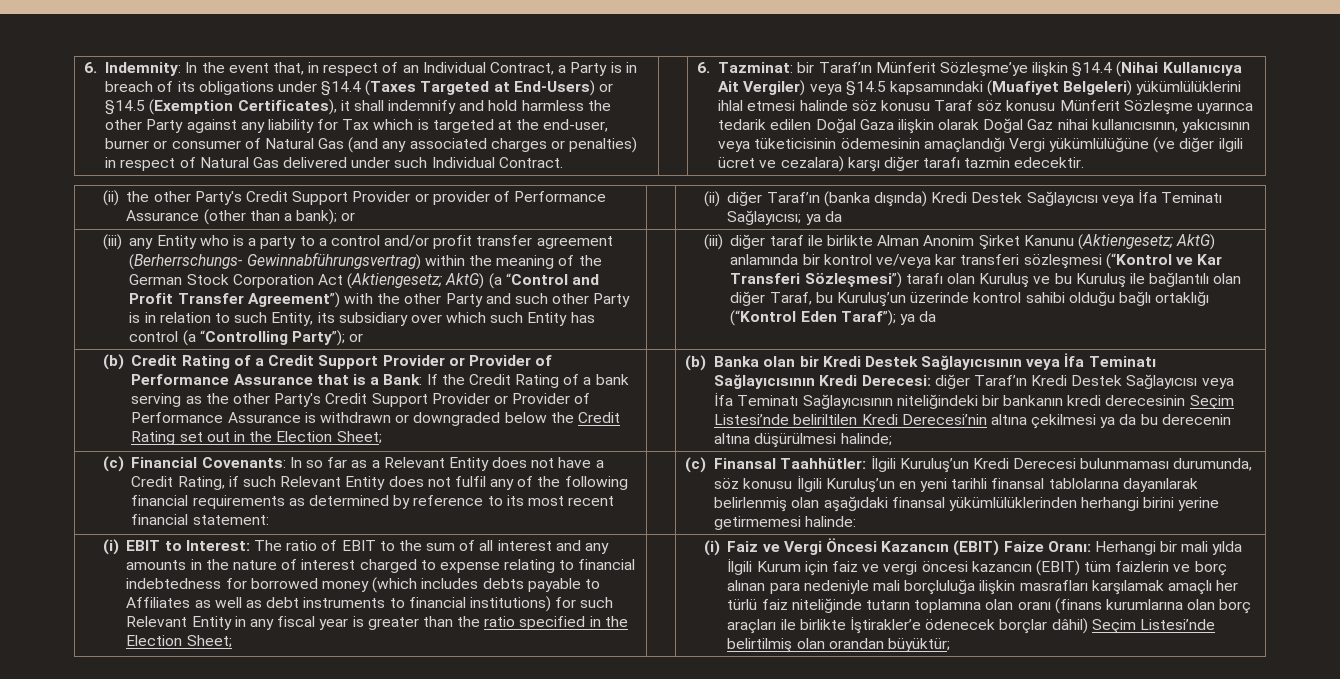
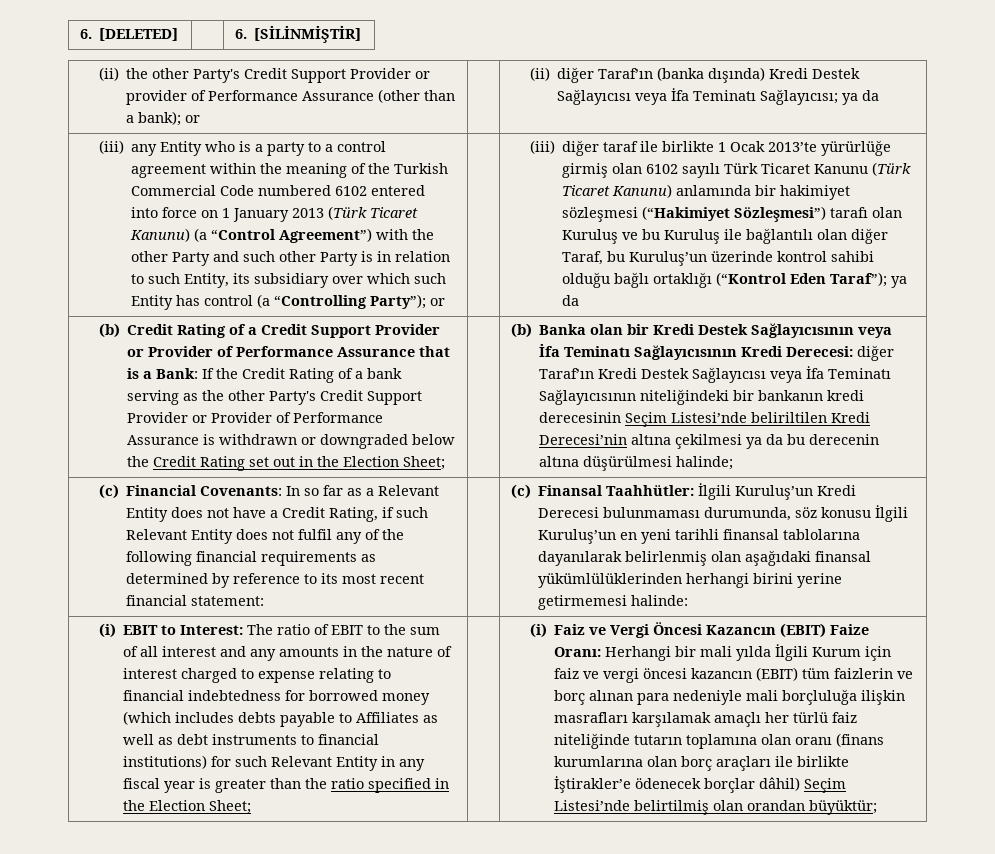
- 6. Indemnity: In the event that, in respect of an Individual Contract, a Party is in breach of its obligations under §14.4 (Taxes Targeted at End-Users) or §14.5 (Exemption Certificates), it shall indemnify and hold harmless the other Party against any liability for Tax which is targeted at the end-user, burner or consumer of Natural Gas (and any associated charges or penalties) in respect of Natural Gas delivered under such Individual Contract. | | 6. Tazminat: bir Taraf’ın Münferit Sözleşme’ye ilişkin §14.4 (Nihai Kullanıcıya Ait Vergiler) veya §14.5 kapsamındaki (Muafiyet Belgeleri) yükümlülüklerini ihlal etmesi halinde söz konusu Taraf söz konusu Münferit Sözleşme uyarınca tedarik edilen Doğal Gaza ilişkin olarak Doğal Gaz nihai kullanıcısının, yakıcısının veya tüketicisinin ödemesinin amaçlandığı Vergi yükümlülüğüne (ve diğer ilgili ücret ve cezalara) karşı diğer tarafı tazmin edecektir.
+ 6. [DELETED] | | 6. [SİLİNMİŞTİR]
- (iii) any Entity who is a party to a control and/or profit transfer agreement (Berherrschungs- Gewinnabführungsvertrag) within the meaning of the German Stock Corporation Act (Aktiengesetz; AktG) (a “Control and Profit Transfer Agreement”) with the other Party and such other Party is in relation to such Entity, its subsidiary over which such Entity has control (a “Controlling Party”); or
+ (iii) any Entity who is a party to a control agreement within the meaning of the Turkish Commercial Code numbered 6102 entered into force on 1 January 2013 (Türk Ticaret Kanunu) (a “Control Agreement”) with the other Party and such other Party is in relation to such Entity, its subsidiary over which such Entity has control (a “Controlling Party”); or
- (iii) diğer taraf ile birlikte Alman Anonim Şirket Kanunu (Aktiengesetz; AktG) anlamında bir kontrol ve/veya kar transferi sözleşmesi (“Kontrol ve Kar Transferi Sözleşmesi”) tarafı olan Kuruluş ve bu Kuruluş ile bağlantılı olan diğer Taraf, bu Kuruluş’un üzerinde kontrol sahibi olduğu bağlı ortaklığı (“Kontrol Eden Taraf”); ya da
+ (iii) diğer taraf ile birlikte 1 Ocak 2013’te yürürlüğe girmiş olan 6102 sayılı Türk Ticaret Kanunu (Türk Ticaret Kanunu) anlamında bir hakimiyet sözleşmesi (“Hakimiyet Sözleşmesi”) tarafı olan Kuruluş ve bu Kuruluş ile bağlantılı olan diğer Taraf, bu Kuruluş’un üzerinde kontrol sahibi olduğu bağlı ortaklığı (“Kontrol Eden Taraf”); ya da

